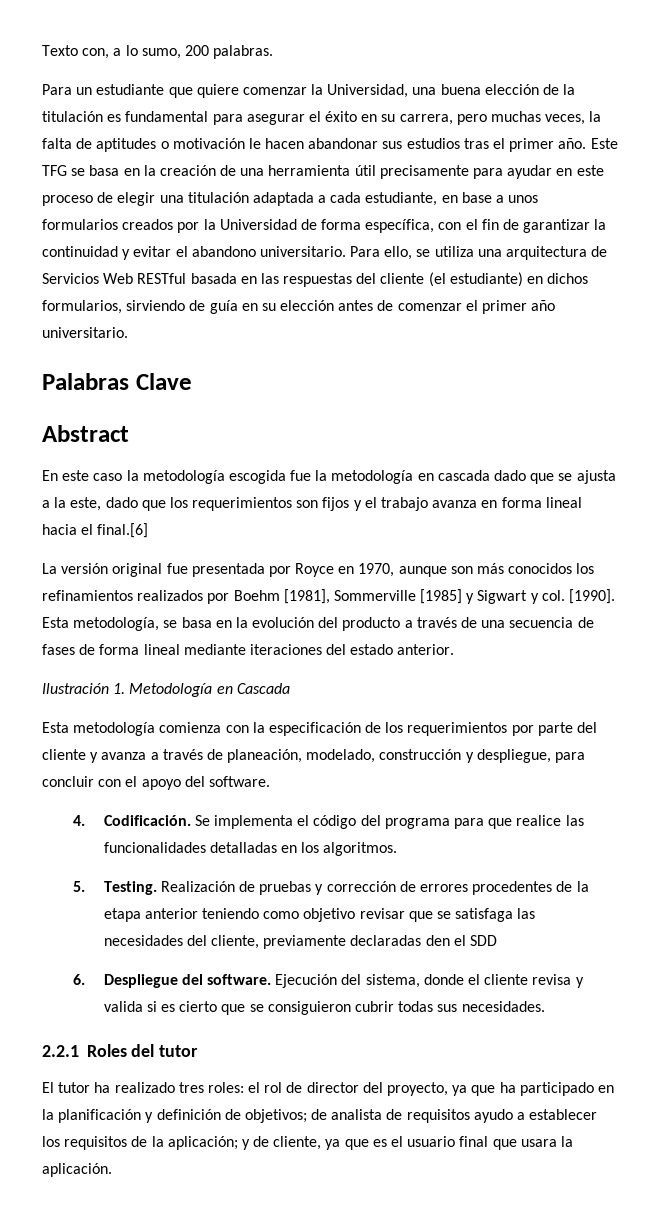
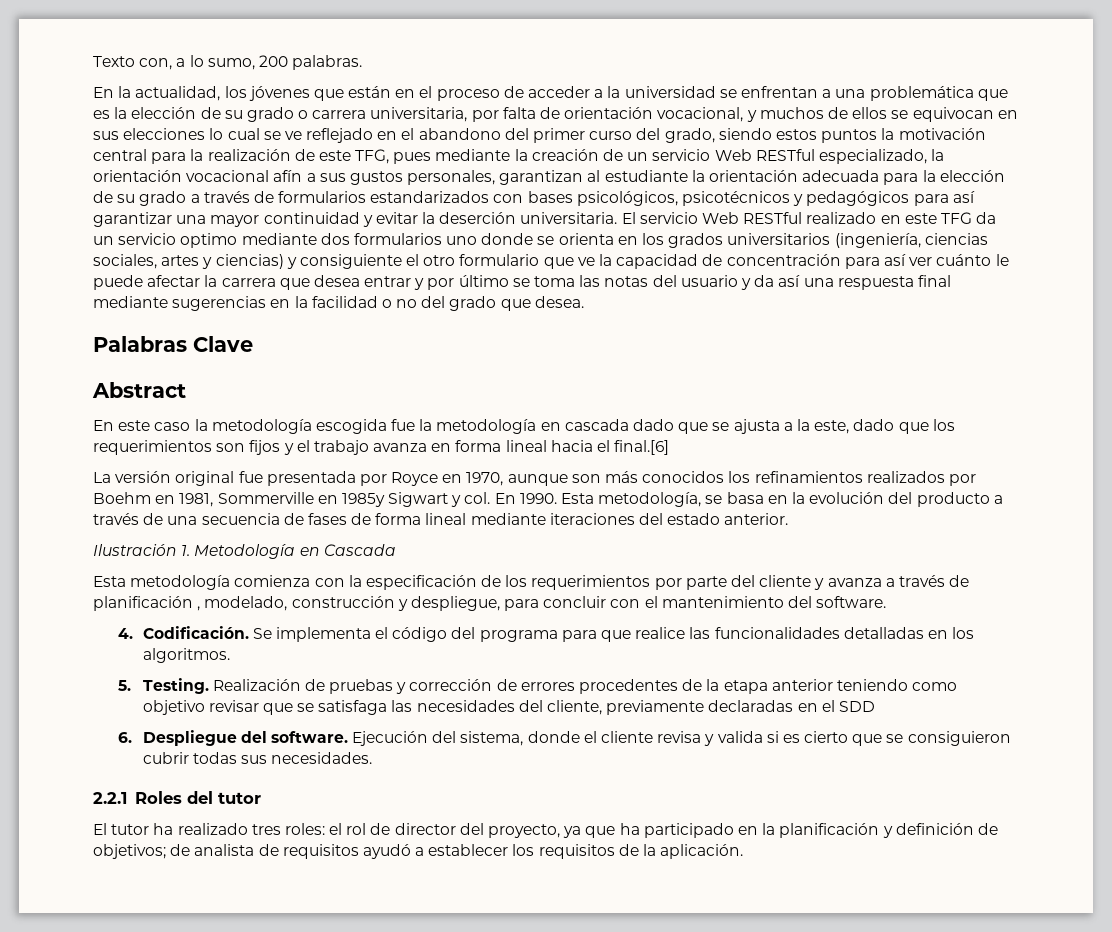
- Para un estudiante que quiere comenzar la Universidad, una buena elección de la titulación es fundamental para asegurar el éxito en su carrera, pero muchas veces, la falta de aptitudes o motivación le hacen abandonar sus estudios tras el primer año. Este TFG se basa en la creación de una herramienta útil precisamente para ayudar en este proceso de elegir una titulación adaptada a cada estudiante, en base a unos formularios creados por la Universidad de forma específica, con el fin de garantizar la continuidad y evitar el abandono universitario. Para ello, se utiliza una arquitectura de Servicios Web RESTful basada en las respuestas del cliente (el estudiante) en dichos formularios, sirviendo de guía en su elección antes de comenzar el primer año universitario.
+ En la actualidad, los jóvenes que están en el proceso de acceder a la universidad se enfrentan a una problemática que es la elección de su grado o carrera universitaria, por falta de orientación vocacional, y muchos de ellos se equivocan en sus elecciones lo cual se ve reflejado en el abandono del primer curso del grado, siendo estos puntos la motivación central para la realización de este TFG, pues mediante la creación de un servicio Web RESTful especializado, la orientación vocacional afín a sus gustos personales, garantizan al estudiante la orientación adecuada para la elección de su grado a través de formularios estandarizados con bases psicológicos, psicotécnicos y pedagógicos para así garantizar una mayor continuidad y evitar la deserción universitaria. El servicio Web RESTful realizado en este TFG da un servicio optimo mediante dos formularios uno donde se orienta en los grados universitarios (ingeniería, ciencias sociales, artes y ciencias) y consiguiente el otro formulario que ve la capacidad de concentración para así ver cuánto le puede afectar la carrera que desea entrar y por último se toma las notas del usuario y da así una respuesta final mediante sugerencias en la facilidad o no del grado que desea.
- La versión original fue presentada por Royce en 1970, aunque son más conocidos los refinamientos realizados por Boehm [1981], Sommerville [1985] y Sigwart y col.
+ La versión original fue presentada por Royce en 1970, aunque son más conocidos los refinamientos realizados por Boehm en 1981, Sommerville en 1985y Sigwart y col.
- [1990].
+ En 1990.
- Esta metodología comienza con la especificación de los requerimientos por parte del cliente y avanza a través de planeación, modelado, construcción y despliegue, para concluir con el apoyo del software.
+ Esta metodología comienza con la especificación de los requerimientos por parte del cliente y avanza a través de planificación , modelado, construcción y despliegue, para concluir con el mantenimiento del software.
- Realización de pruebas y corrección de errores procedentes de la etapa anterior teniendo como objetivo revisar que se satisfaga las necesidades del cliente, previamente declaradas den el SDD
+ Realización de pruebas y corrección de errores procedentes de la etapa anterior teniendo como objetivo revisar que se satisfaga las necesidades del cliente, previamente declaradas en el SDD
- El tutor ha realizado tres roles: el rol de director del proyecto, ya que ha participado en la planificación y definición de objetivos; de analista de requisitos ayudo a establecer los requisitos de la aplicación; y de cliente, ya que es el usuario final que usara la aplicación.
+ El tutor ha realizado tres roles: el rol de director del proyecto, ya que ha participado en la planificación y definición de objetivos; de analista de requisitos ayudó a establecer los requisitos de la aplicación.

